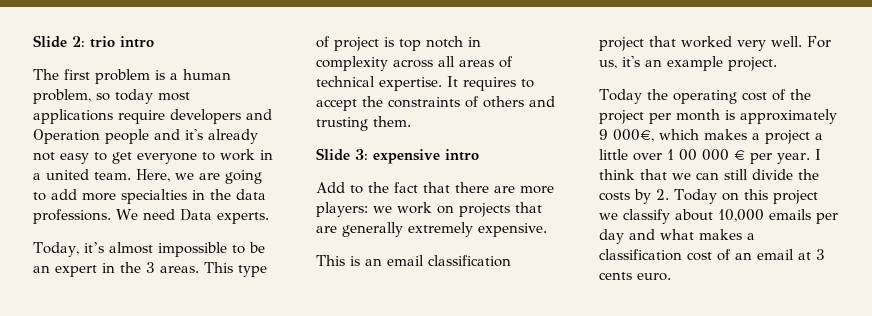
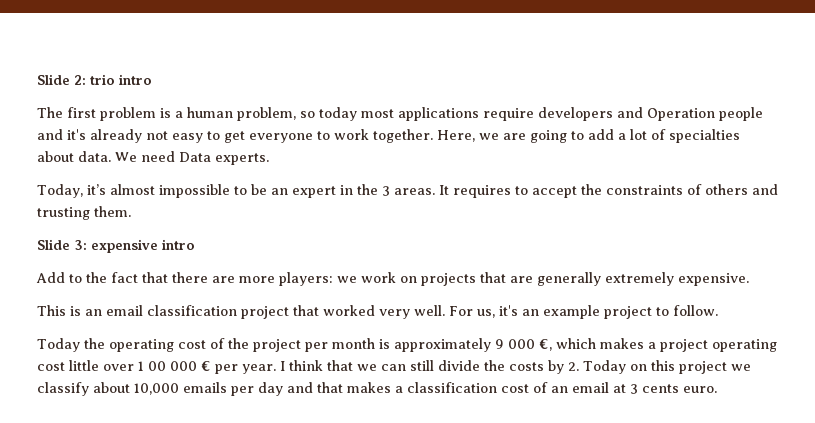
- The first problem is a human problem, so today most applications require developers and Operation people and it's already not easy to get everyone to work in a united team.
+ The first problem is a human problem, so today most applications require developers and Operation people and it's already not easy to get everyone to work together.
- Here, we are going to add more specialties in the data professions.
+ Here, we are going to add a lot of specialties about data.
- This type of project is top notch in complexity across all areas of technical expertise.
- For us, it's an example project.
+ For us, it's an example project to follow.
- Today the operating cost of the project per month is approximately 9 000€, which makes a project a little over 1 00 000 € per year.
+ Today the operating cost of the project per month is approximately 9 000 €, which makes a project operating cost little over 1 00 000 € per year.
- I think that we can still divide the costs by 2. Today on this project we classify about 10,000 emails per day and what makes a classification cost of an email at 3 cents euro.
+ I think that we can still divide the costs by 2. Today on this project we classify about 10,000 emails per day and that makes a classification cost of an email at 3 cents euro.

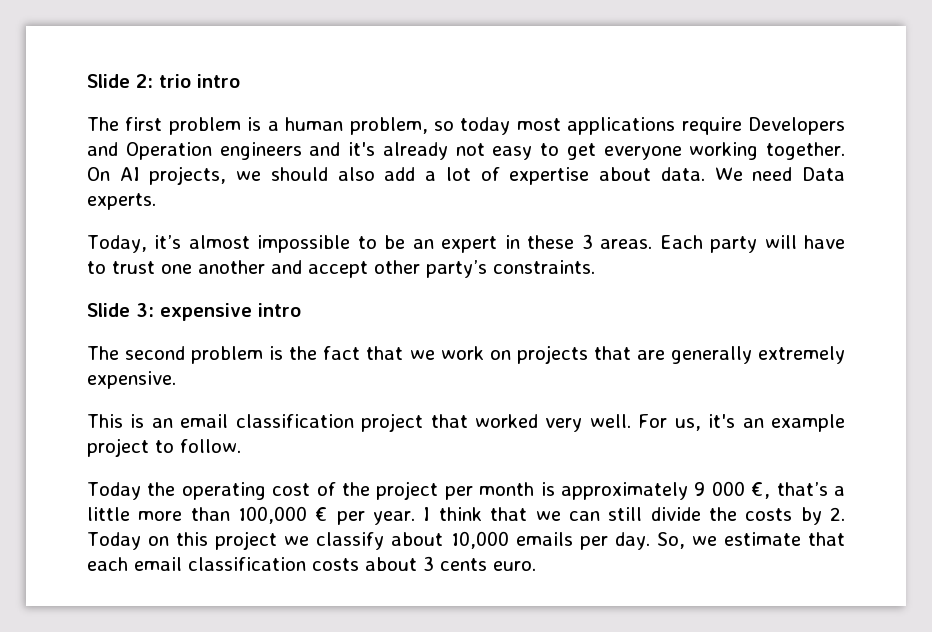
- The first problem is a human problem, so today most applications require developers and Operation people and it's already not easy to get everyone to work together. Here, we are going to add a lot of specialties about data.
+ The first problem is a human problem, so today most applications require Developers and Operation engineers and it's already not easy to get everyone working together. On AI projects, we should also add a lot of expertise about data.
- Today, it’s almost impossible to be an expert in the 3 areas.
+ Today, it’s almost impossible to be an expert in these 3 areas.
- It requires to accept the constraints of others and trusting them.
+ Each party will have to trust one another and accept other party’s constraints.
  Slide 3: expensive intro
- Add to the fact that there are more players: we work on projects that are generally extremely expensive.
+ The second problem is the fact that we work on projects that are generally extremely expensive.
- Today the operating cost of the project per month is approximately 9 000 €, which makes a project operating cost little over 1 00 000 € per year.
+ Today the operating cost of the project per month is approximately 9 000 €, that’s a little more than 100,000 € per year.
- I think that we can still divide the costs by 2. Today on this project we classify about 10,000 emails per day and that makes a classification cost of an email at 3 cents euro.
+ I think that we can still divide the costs by 2. Today on this project we classify about 10,000 emails per day. So, we estimate that each email classification costs about 3 cents euro.

